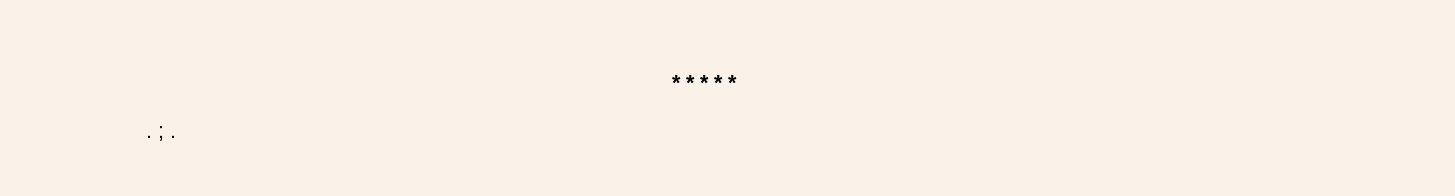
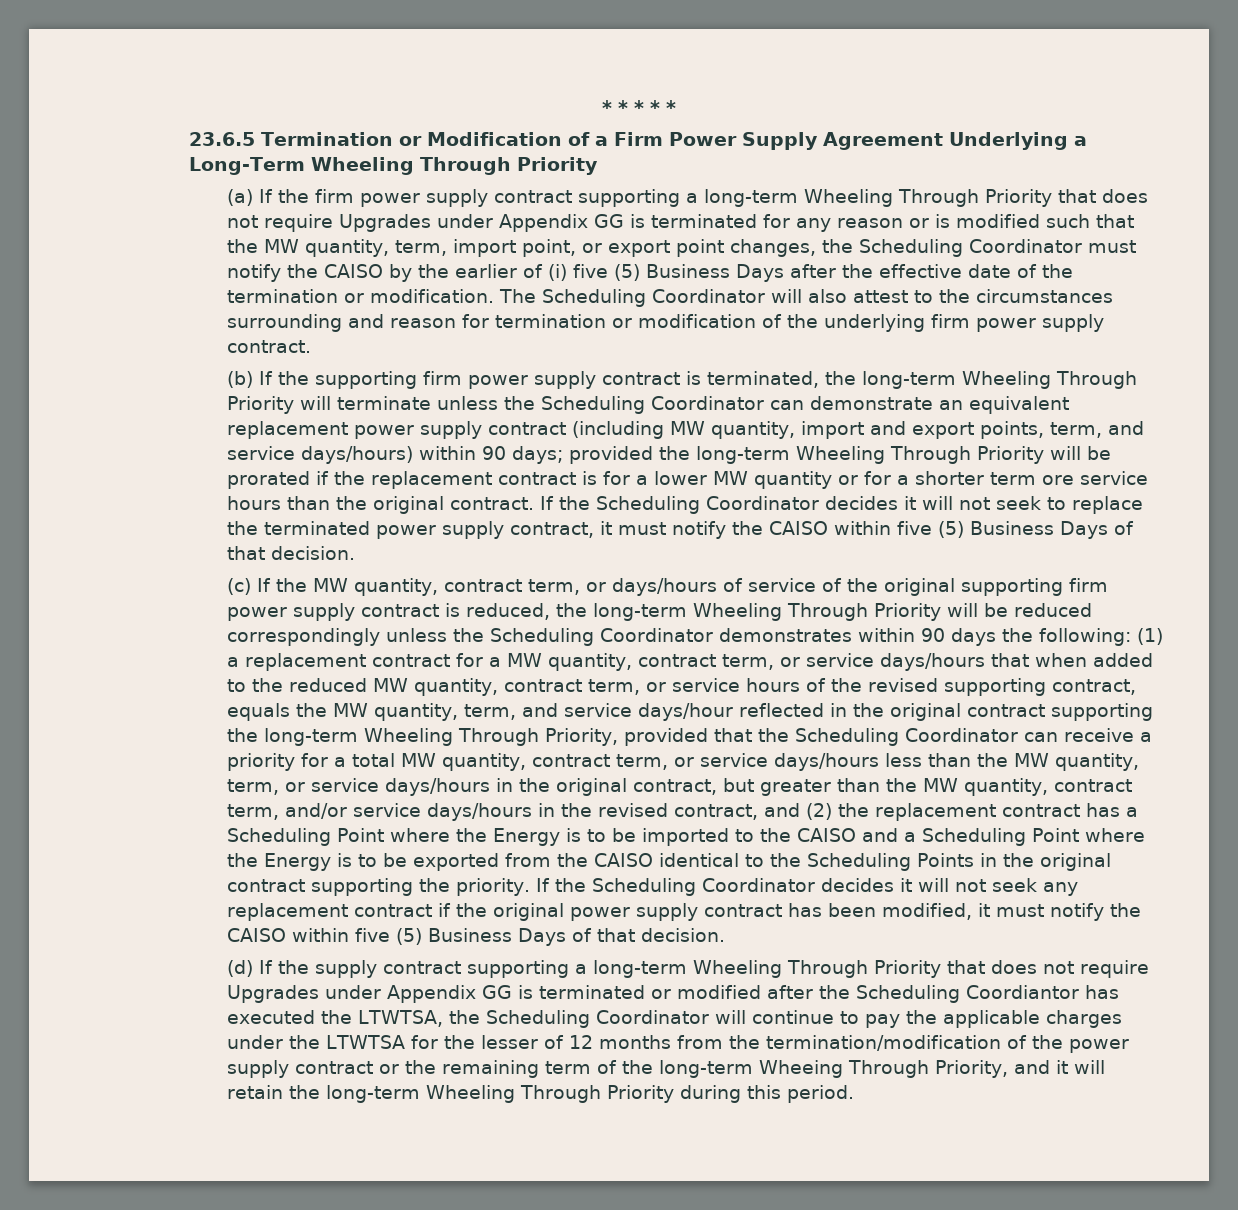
- . ; .
+ 23.6.5 Termination or Modification of a Firm Power Supply Agreement Underlying a Long-Term Wheeling Through Priority
+ (a) If the firm power supply contract supporting a long-term Wheeling Through Priority that does not require Upgrades under Appendix GG is terminated for any reason or is modified such that the MW quantity, term, import point, or export point changes, the Scheduling Coordinator must notify the CAISO by the earlier of (i) five (5) Business Days after the effective date of the termination or modification. The Scheduling Coordinator will also attest to the circumstances surrounding and reason for termination or modification of the underlying firm power supply contract.
+ (b) If the supporting firm power supply contract is terminated, the long-term Wheeling Through Priority will terminate unless the Scheduling Coordinator can demonstrate an equivalent replacement power supply contract (including MW quantity, import and export points, term, and service days/hours) within 90 days; provided the long-term Wheeling Through Priority will be prorated if the replacement contract is for a lower MW quantity or for a shorter term ore service hours than the original contract. If the Scheduling Coordinator decides it will not seek to replace the terminated power supply contract, it must notify the CAISO within five (5) Business Days of that decision.
+ (c) If the MW quantity, contract term, or days/hours of service of the original supporting firm power supply contract is reduced, the long-term Wheeling Through Priority will be reduced correspondingly unless the Scheduling Coordinator demonstrates within 90 days the following: (1) a replacement contract for a MW quantity, contract term, or service days/hours that when added to the reduced MW quantity, contract term, or service hours of the revised supporting contract, equals the MW quantity, term, and service days/hour reflected in the original contract supporting the long-term Wheeling Through Priority, provided that the Scheduling Coordinator can receive a priority for a total MW quantity, contract term, or service days/hours less than the MW quantity, term, or service days/hours in the original contract, but greater than the MW quantity, contract term, and/or service days/hours in the revised contract, and (2) the replacement contract has a Scheduling Point where the Energy is to be imported to the CAISO and a Scheduling Point where the Energy is to be exported from the CAISO identical to the Scheduling Points in the original contract supporting the priority. If the Scheduling Coordinator decides it will not seek any replacement contract if the original power supply contract has been modified, it must notify the CAISO within five (5) Business Days of that decision.
+ (d) If the supply contract supporting a long-term Wheeling Through Priority that does not require Upgrades under Appendix GG is terminated or modified after the Scheduling Coordiantor has executed the LTWTSA, the Scheduling Coordinator will continue to pay the applicable charges under the LTWTSA for the lesser of 12 months from the termination/modification of the power supply contract or the remaining term of the long-term Wheeing Through Priority, and it will retain the long-term Wheeling Through Priority during this period.

